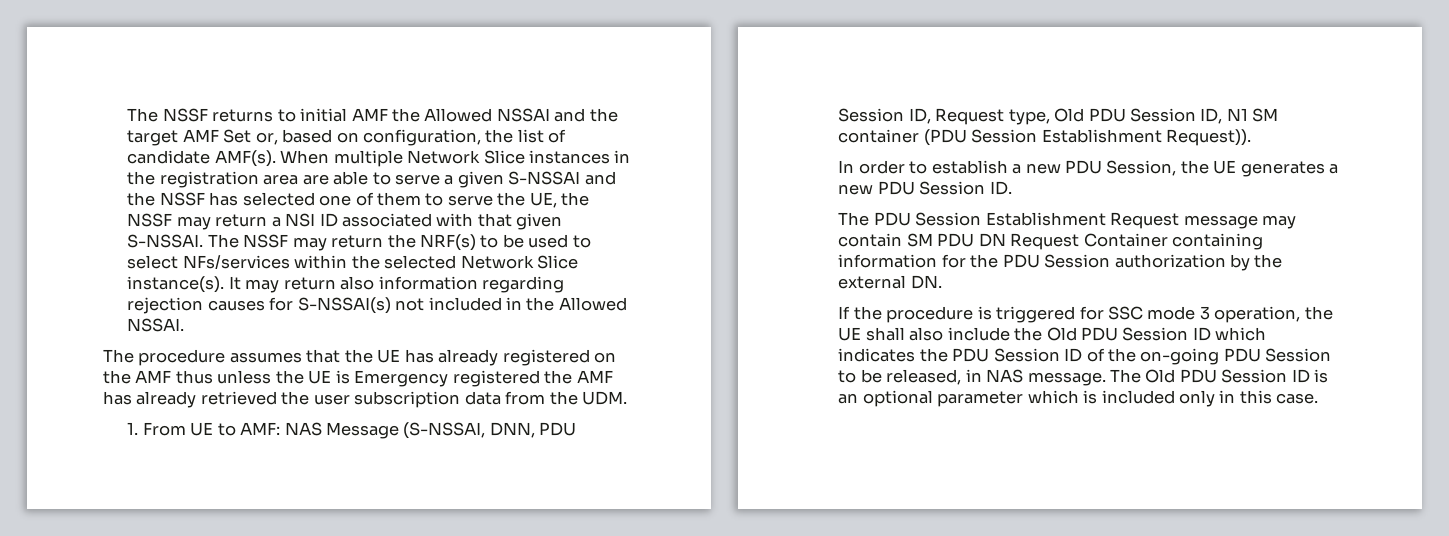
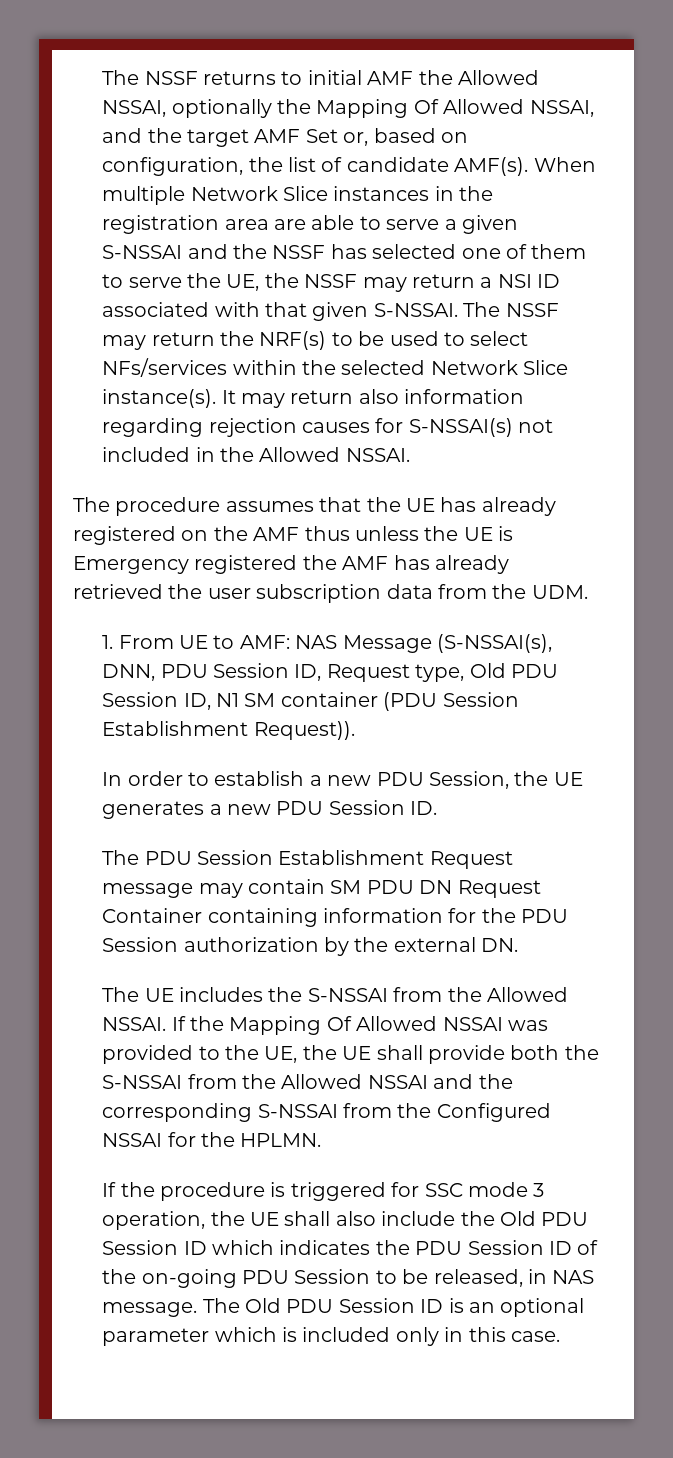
- The NSSF returns to initial AMF the Allowed NSSAI and the target AMF Set or, based on configuration, the list of candidate AMF(s).
+ The NSSF returns to initial AMF the Allowed NSSAI, optionally the Mapping Of Allowed NSSAI, and the target AMF Set or, based on configuration, the list of candidate AMF(s).
- 1. From UE to AMF: NAS Message (S-NSSAI, DNN, PDU Session ID, Request type, Old PDU Session ID, N1 SM container (PDU Session Establishment Request)).
+ 1. From UE to AMF: NAS Message (S-NSSAI(s), DNN, PDU Session ID, Request type, Old PDU Session ID, N1 SM container (PDU Session Establishment Request)).
+ The UE includes the S-NSSAI from the Allowed NSSAI. If the Mapping Of Allowed NSSAI was provided to the UE, the UE shall provide both the S-NSSAI from the Allowed NSSAI and the corresponding S-NSSAI from the Configured NSSAI for the HPLMN.

